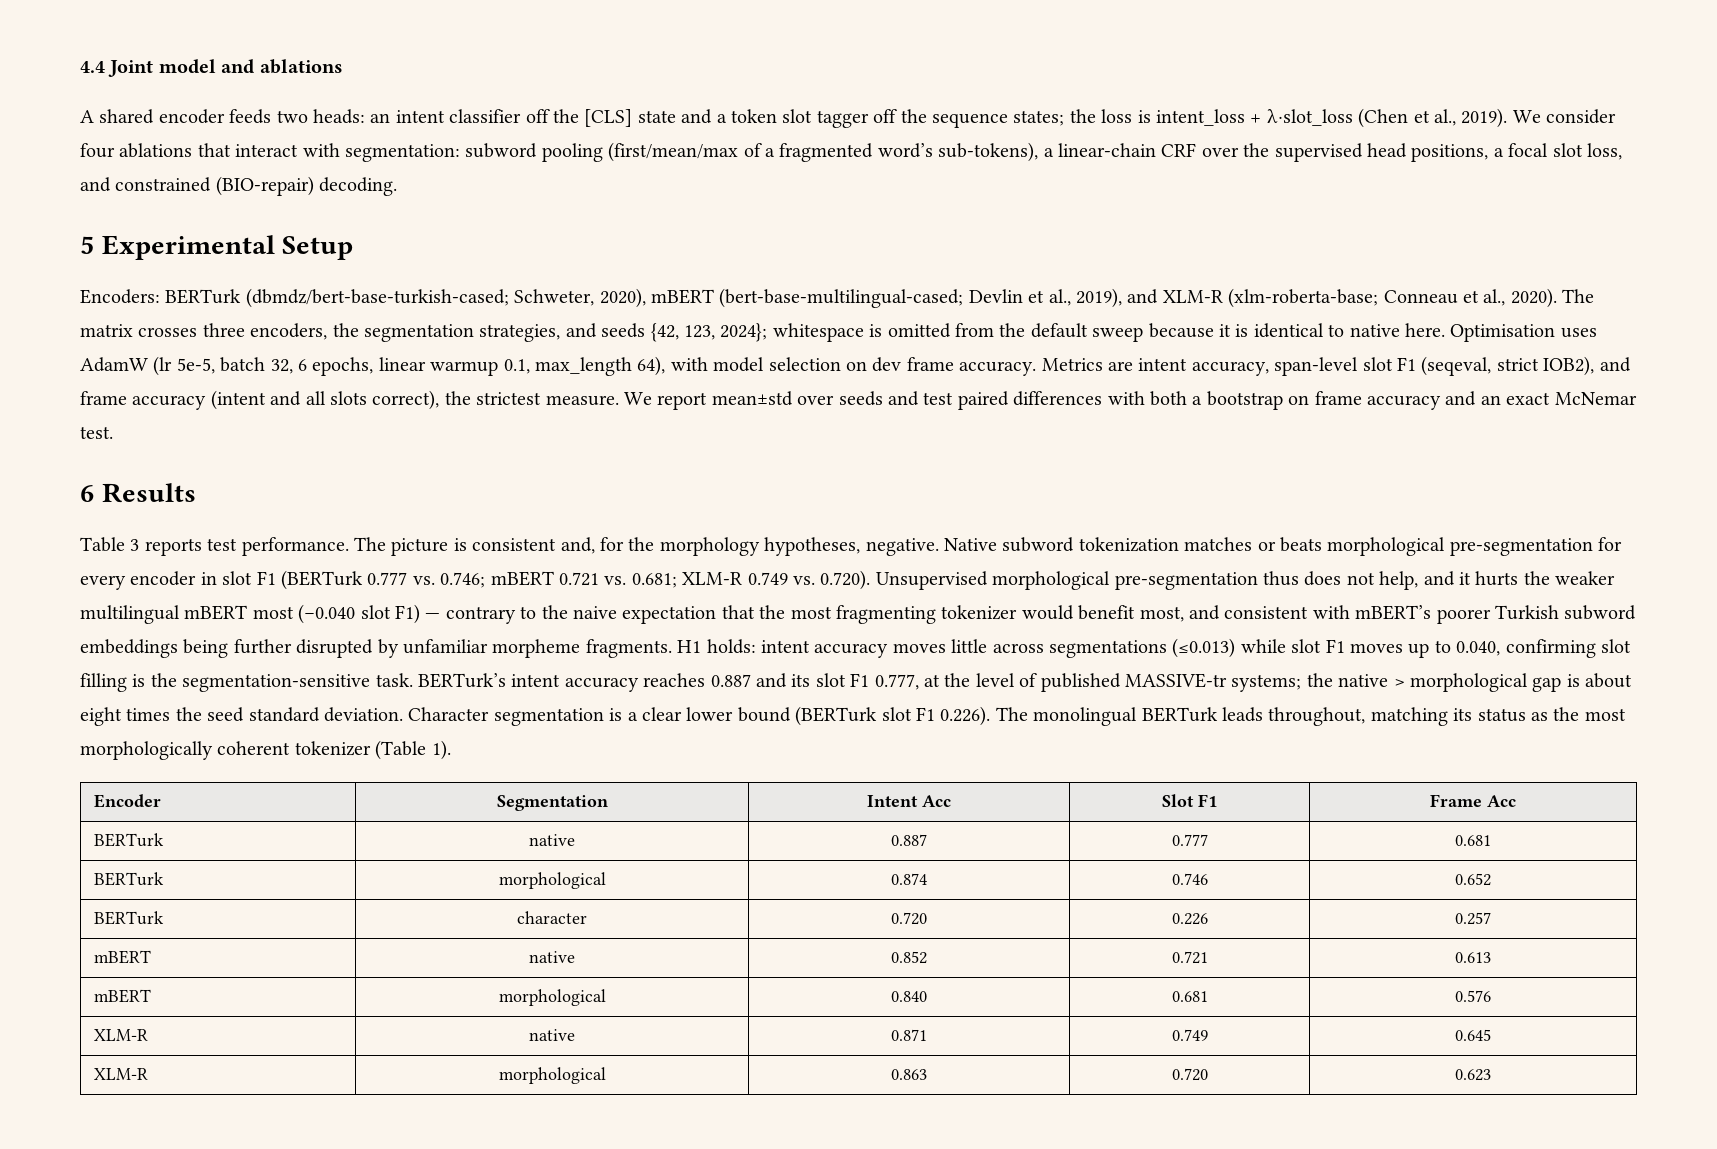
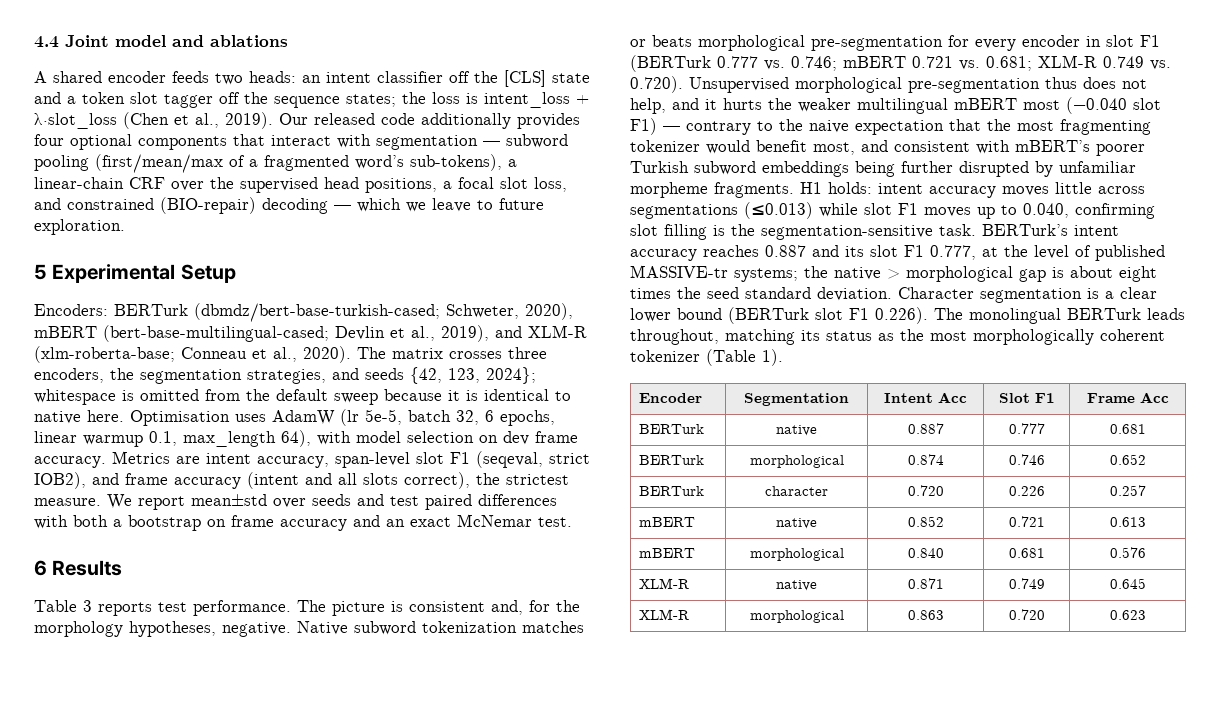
- We consider four ablations that interact with segmentation: subword pooling (first/mean/max of a fragmented word’s sub-tokens), a linear-chain CRF over the supervised head positions, a focal slot loss, and constrained (BIO-repair) decoding.
+ Our released code additionally provides four optional components that interact with segmentation — subword pooling (first/mean/max of a fragmented word’s sub-tokens), a linear-chain CRF over the supervised head positions, a focal slot loss, and constrained (BIO-repair) decoding — which we leave to future exploration.

